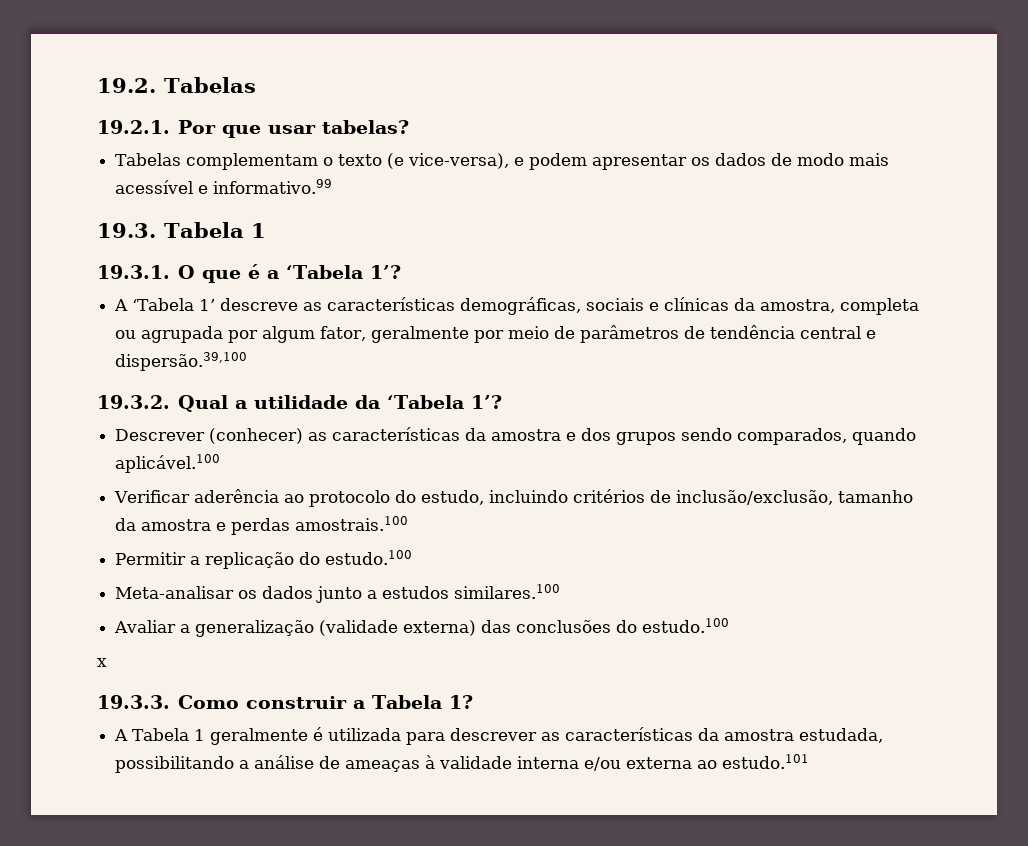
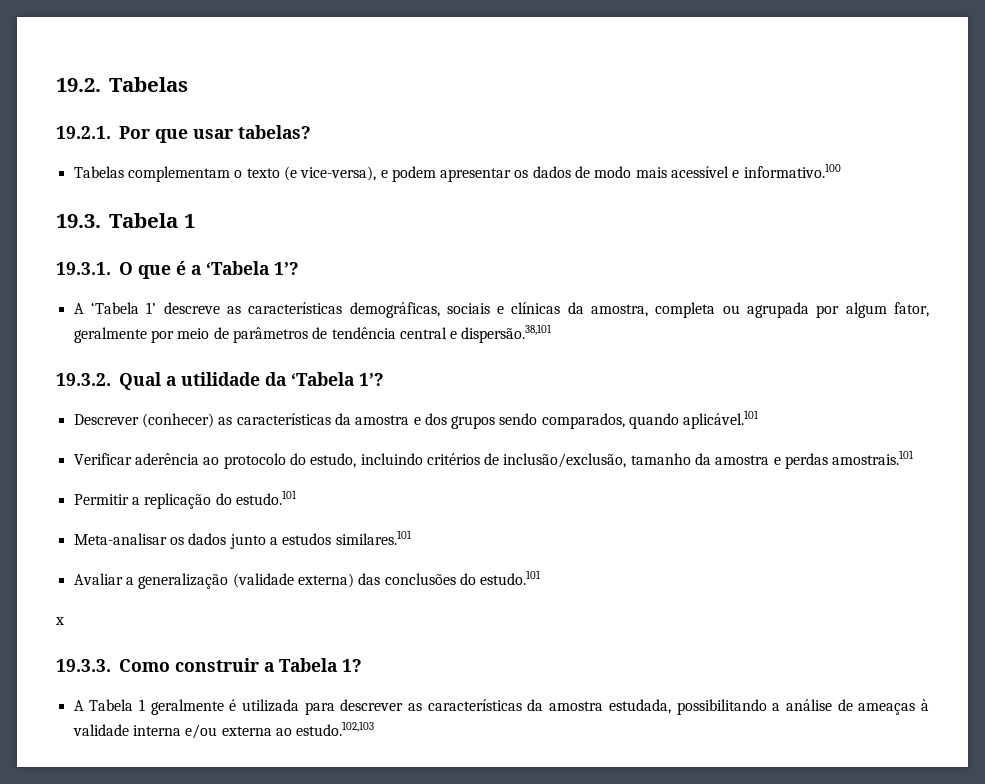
- Tabelas complementam o texto (e vice-versa), e podem apresentar os dados de modo mais acessível e informativo.99
+ Tabelas complementam o texto (e vice-versa), e podem apresentar os dados de modo mais acessível e informativo.100
- A ‘Tabela 1’ descreve as características demográficas, sociais e clínicas da amostra, completa ou agrupada por algum fator, geralmente por meio de parâmetros de tendência central e dispersão.39,100
+ A ‘Tabela 1’ descreve as características demográficas, sociais e clínicas da amostra, completa ou agrupada por algum fator, geralmente por meio de parâmetros de tendência central e dispersão.38,101
- Descrever (conhecer) as características da amostra e dos grupos sendo comparados, quando aplicável.100
+ Descrever (conhecer) as características da amostra e dos grupos sendo comparados, quando aplicável.101
- Verificar aderência ao protocolo do estudo, incluindo critérios de inclusão/exclusão, tamanho da amostra e perdas amostrais.100
+ Verificar aderência ao protocolo do estudo, incluindo critérios de inclusão/exclusão, tamanho da amostra e perdas amostrais.101
- Permitir a replicação do estudo.100
+ Permitir a replicação do estudo.101
- Meta-analisar os dados junto a estudos similares.100
+ Meta-analisar os dados junto a estudos similares.101
- Avaliar a generalização (validade externa) das conclusões do estudo.100
+ Avaliar a generalização (validade externa) das conclusões do estudo.101
- A Tabela 1 geralmente é utilizada para descrever as características da amostra estudada, possibilitando a análise de ameaças à validade interna e/ou externa ao estudo.101
+ A Tabela 1 geralmente é utilizada para descrever as características da amostra estudada, possibilitando a análise de ameaças à validade interna e/ou externa ao estudo.102,103

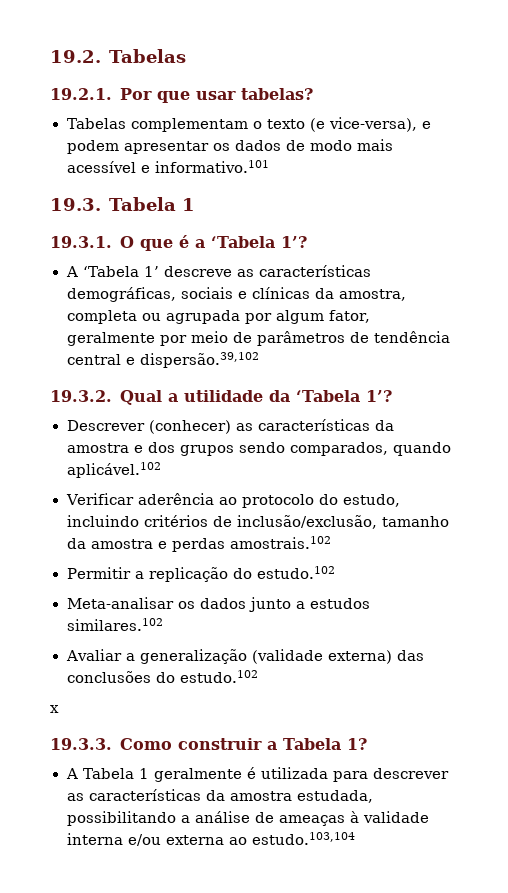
- Tabelas complementam o texto (e vice-versa), e podem apresentar os dados de modo mais acessível e informativo.100
+ Tabelas complementam o texto (e vice-versa), e podem apresentar os dados de modo mais acessível e informativo.101
- A ‘Tabela 1’ descreve as características demográficas, sociais e clínicas da amostra, completa ou agrupada por algum fator, geralmente por meio de parâmetros de tendência central e dispersão.38,101
+ A ‘Tabela 1’ descreve as características demográficas, sociais e clínicas da amostra, completa ou agrupada por algum fator, geralmente por meio de parâmetros de tendência central e dispersão.39,102
- Descrever (conhecer) as características da amostra e dos grupos sendo comparados, quando aplicável.101
+ Descrever (conhecer) as características da amostra e dos grupos sendo comparados, quando aplicável.102
- Verificar aderência ao protocolo do estudo, incluindo critérios de inclusão/exclusão, tamanho da amostra e perdas amostrais.101
+ Verificar aderência ao protocolo do estudo, incluindo critérios de inclusão/exclusão, tamanho da amostra e perdas amostrais.102
- Permitir a replicação do estudo.101
+ Permitir a replicação do estudo.102
- Meta-analisar os dados junto a estudos similares.101
+ Meta-analisar os dados junto a estudos similares.102
- Avaliar a generalização (validade externa) das conclusões do estudo.101
+ Avaliar a generalização (validade externa) das conclusões do estudo.102
- A Tabela 1 geralmente é utilizada para descrever as características da amostra estudada, possibilitando a análise de ameaças à validade interna e/ou externa ao estudo.102,103
+ A Tabela 1 geralmente é utilizada para descrever as características da amostra estudada, possibilitando a análise de ameaças à validade interna e/ou externa ao estudo.103,104

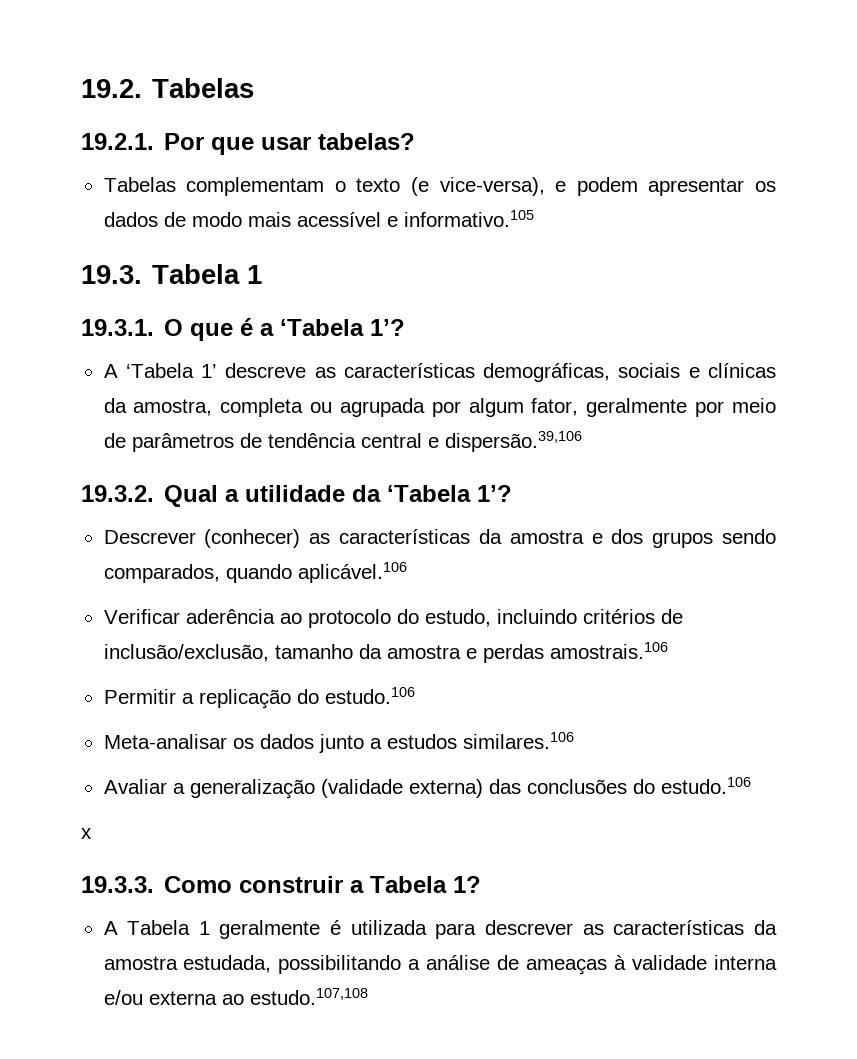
- Tabelas complementam o texto (e vice-versa), e podem apresentar os dados de modo mais acessível e informativo.101
+ Tabelas complementam o texto (e vice-versa), e podem apresentar os dados de modo mais acessível e informativo.105
- A ‘Tabela 1’ descreve as características demográficas, sociais e clínicas da amostra, completa ou agrupada por algum fator, geralmente por meio de parâmetros de tendência central e dispersão.39,102
+ A ‘Tabela 1’ descreve as características demográficas, sociais e clínicas da amostra, completa ou agrupada por algum fator, geralmente por meio de parâmetros de tendência central e dispersão.39,106
- Descrever (conhecer) as características da amostra e dos grupos sendo comparados, quando aplicável.102
+ Descrever (conhecer) as características da amostra e dos grupos sendo comparados, quando aplicável.106
- Verificar aderência ao protocolo do estudo, incluindo critérios de inclusão/exclusão, tamanho da amostra e perdas amostrais.102
+ Verificar aderência ao protocolo do estudo, incluindo critérios de inclusão/exclusão, tamanho da amostra e perdas amostrais.106
- Permitir a replicação do estudo.102
+ Permitir a replicação do estudo.106
- Meta-analisar os dados junto a estudos similares.102
+ Meta-analisar os dados junto a estudos similares.106
- Avaliar a generalização (validade externa) das conclusões do estudo.102
+ Avaliar a generalização (validade externa) das conclusões do estudo.106
- A Tabela 1 geralmente é utilizada para descrever as características da amostra estudada, possibilitando a análise de ameaças à validade interna e/ou externa ao estudo.103,104
+ A Tabela 1 geralmente é utilizada para descrever as características da amostra estudada, possibilitando a análise de ameaças à validade interna e/ou externa ao estudo.107,108

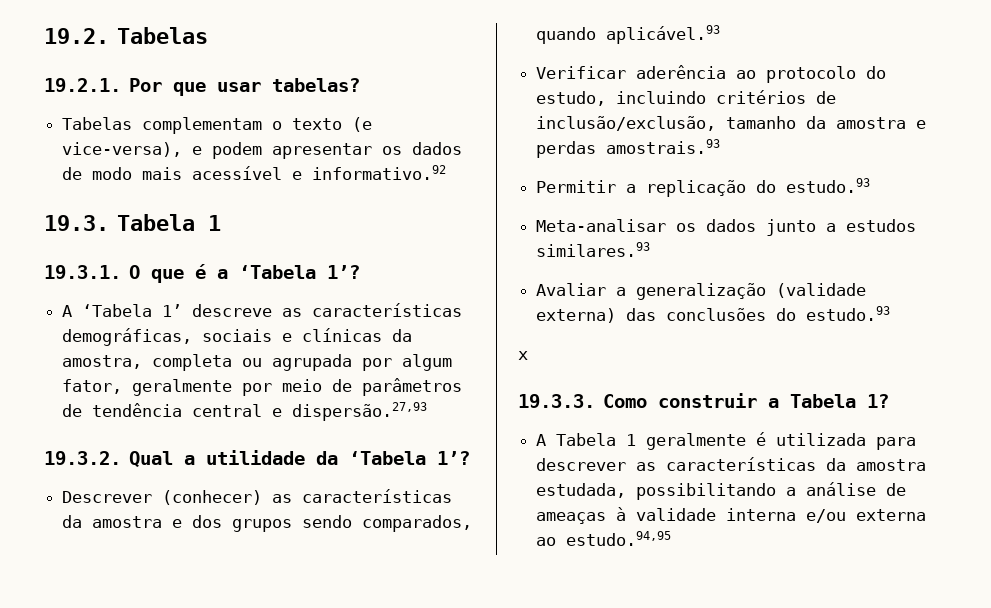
- Tabelas complementam o texto (e vice-versa), e podem apresentar os dados de modo mais acessível e informativo.105
+ Tabelas complementam o texto (e vice-versa), e podem apresentar os dados de modo mais acessível e informativo.92
- A ‘Tabela 1’ descreve as características demográficas, sociais e clínicas da amostra, completa ou agrupada por algum fator, geralmente por meio de parâmetros de tendência central e dispersão.39,106
+ A ‘Tabela 1’ descreve as características demográficas, sociais e clínicas da amostra, completa ou agrupada por algum fator, geralmente por meio de parâmetros de tendência central e dispersão.27,93
- Descrever (conhecer) as características da amostra e dos grupos sendo comparados, quando aplicável.106
+ Descrever (conhecer) as características da amostra e dos grupos sendo comparados, quando aplicável.93
- Verificar aderência ao protocolo do estudo, incluindo critérios de inclusão/exclusão, tamanho da amostra e perdas amostrais.106
+ Verificar aderência ao protocolo do estudo, incluindo critérios de inclusão/exclusão, tamanho da amostra e perdas amostrais.93
- Permitir a replicação do estudo.106
+ Permitir a replicação do estudo.93
- Meta-analisar os dados junto a estudos similares.106
+ Meta-analisar os dados junto a estudos similares.93
- Avaliar a generalização (validade externa) das conclusões do estudo.106
+ Avaliar a generalização (validade externa) das conclusões do estudo.93
- A Tabela 1 geralmente é utilizada para descrever as características da amostra estudada, possibilitando a análise de ameaças à validade interna e/ou externa ao estudo.107,108
+ A Tabela 1 geralmente é utilizada para descrever as características da amostra estudada, possibilitando a análise de ameaças à validade interna e/ou externa ao estudo.94,95

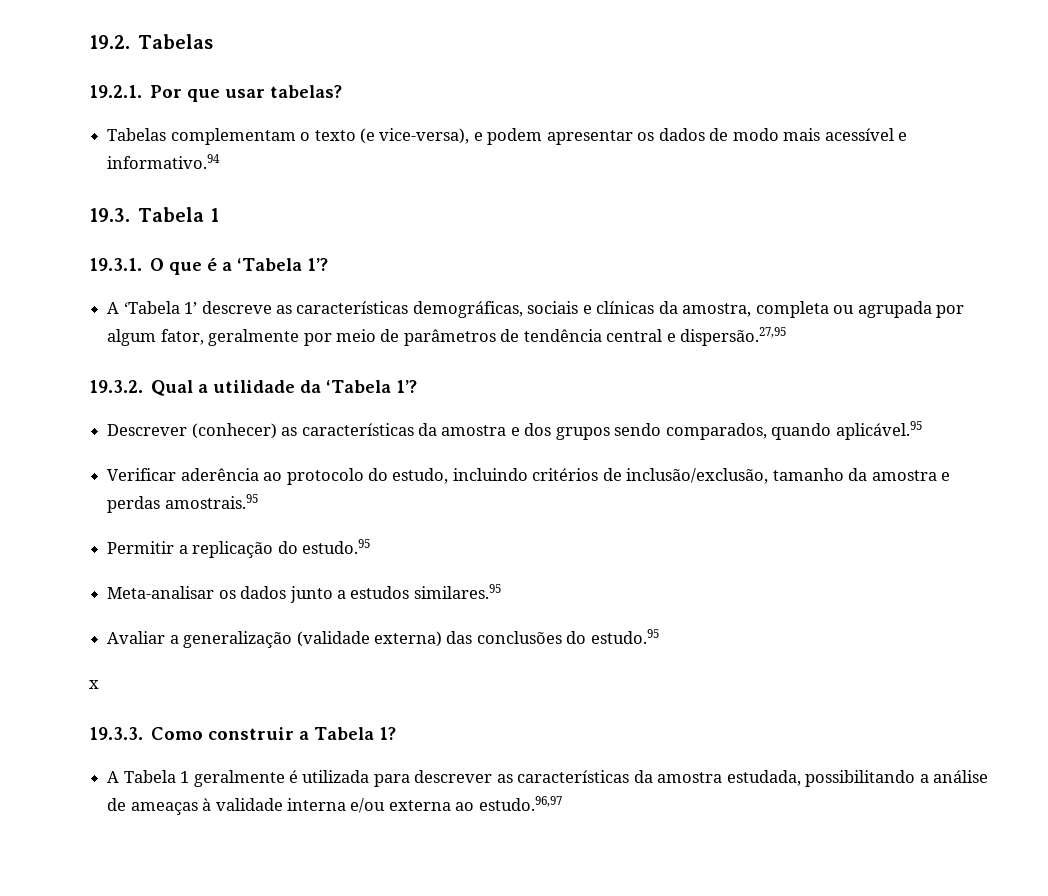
- Tabelas complementam o texto (e vice-versa), e podem apresentar os dados de modo mais acessível e informativo.92
+ Tabelas complementam o texto (e vice-versa), e podem apresentar os dados de modo mais acessível e informativo.94
- A ‘Tabela 1’ descreve as características demográficas, sociais e clínicas da amostra, completa ou agrupada por algum fator, geralmente por meio de parâmetros de tendência central e dispersão.27,93
+ A ‘Tabela 1’ descreve as características demográficas, sociais e clínicas da amostra, completa ou agrupada por algum fator, geralmente por meio de parâmetros de tendência central e dispersão.27,95
- Descrever (conhecer) as características da amostra e dos grupos sendo comparados, quando aplicável.93
+ Descrever (conhecer) as características da amostra e dos grupos sendo comparados, quando aplicável.95
- Verificar aderência ao protocolo do estudo, incluindo critérios de inclusão/exclusão, tamanho da amostra e perdas amostrais.93
+ Verificar aderência ao protocolo do estudo, incluindo critérios de inclusão/exclusão, tamanho da amostra e perdas amostrais.95
- Permitir a replicação do estudo.93
+ Permitir a replicação do estudo.95
- Meta-analisar os dados junto a estudos similares.93
+ Meta-analisar os dados junto a estudos similares.95
- Avaliar a generalização (validade externa) das conclusões do estudo.93
+ Avaliar a generalização (validade externa) das conclusões do estudo.95
- A Tabela 1 geralmente é utilizada para descrever as características da amostra estudada, possibilitando a análise de ameaças à validade interna e/ou externa ao estudo.94,95
+ A Tabela 1 geralmente é utilizada para descrever as características da amostra estudada, possibilitando a análise de ameaças à validade interna e/ou externa ao estudo.96,97

